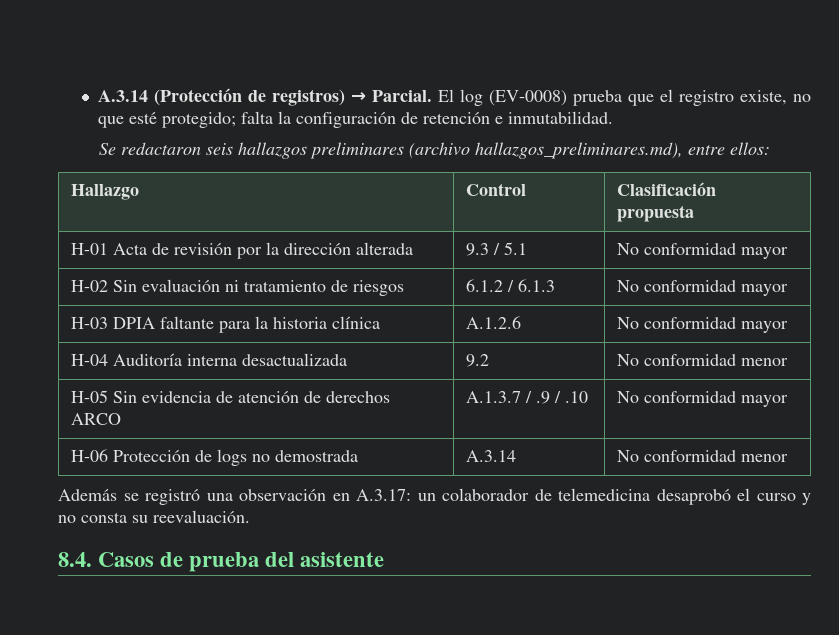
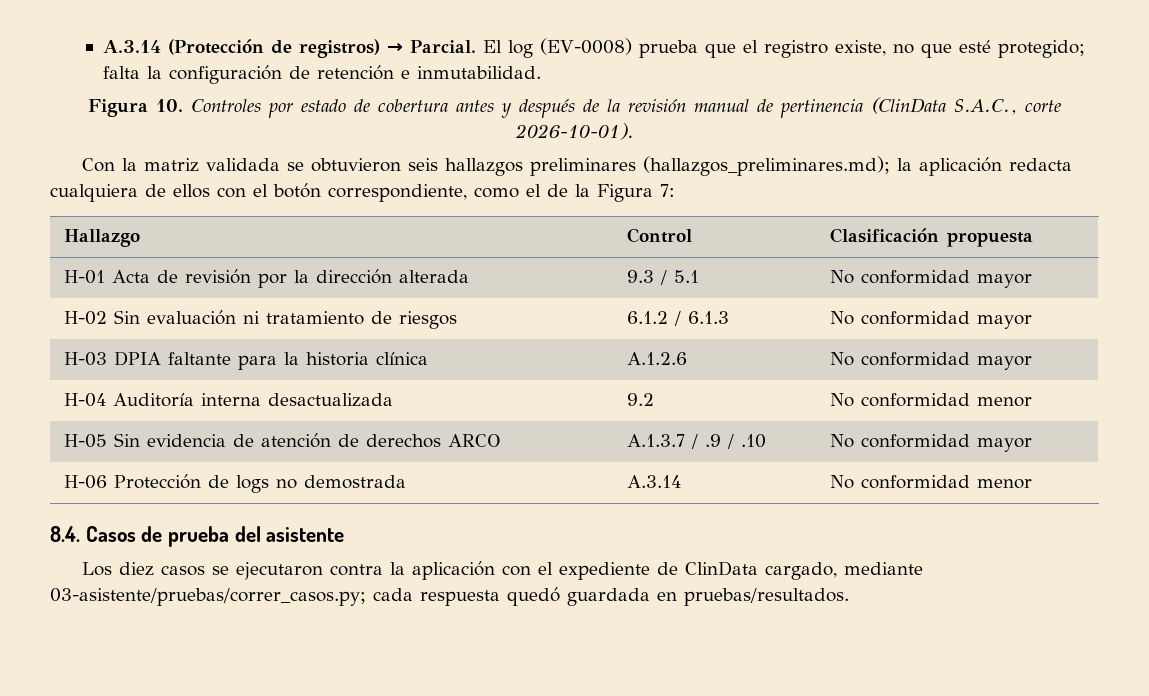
- Se redactaron seis hallazgos preliminares (archivo hallazgos_preliminares.md), entre ellos:
+ Figura 10. Controles por estado de cobertura antes y después de la revisión manual de pertinencia (ClinData S.A.C., corte 2026-10-01).
+ Con la matriz validada se obtuvieron seis hallazgos preliminares (hallazgos_preliminares.md); la aplicación redacta cualquiera de ellos con el botón correspondiente, como el de la Figura 7:
- Además se registró una observación en A.3.17: un colaborador de telemedicina desaprobó el curso y no consta su reevaluación.
+ Los diez casos se ejecutaron contra la aplicación con el expediente de ClinData cargado, mediante 03-asistente/pruebas/correr_casos.py; cada respuesta quedó guardada en pruebas/resultados.

